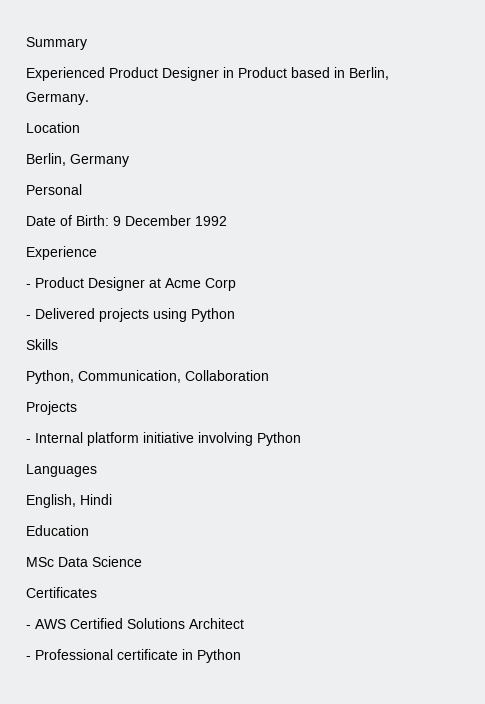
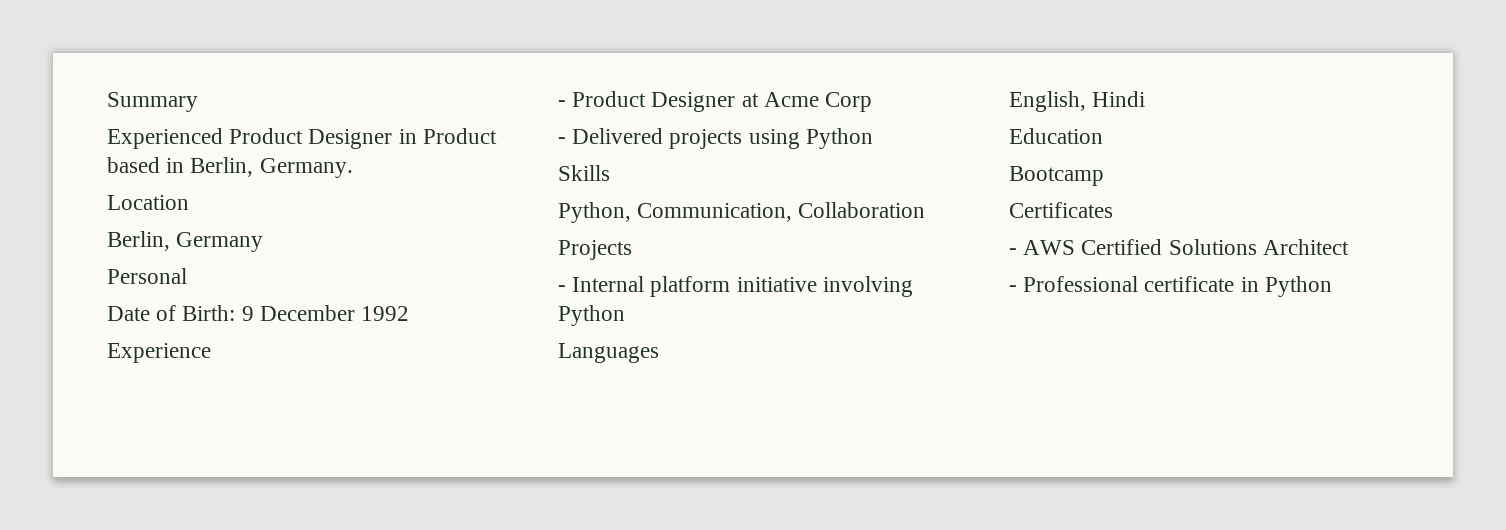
- MSc Data Science
+ Bootcamp

